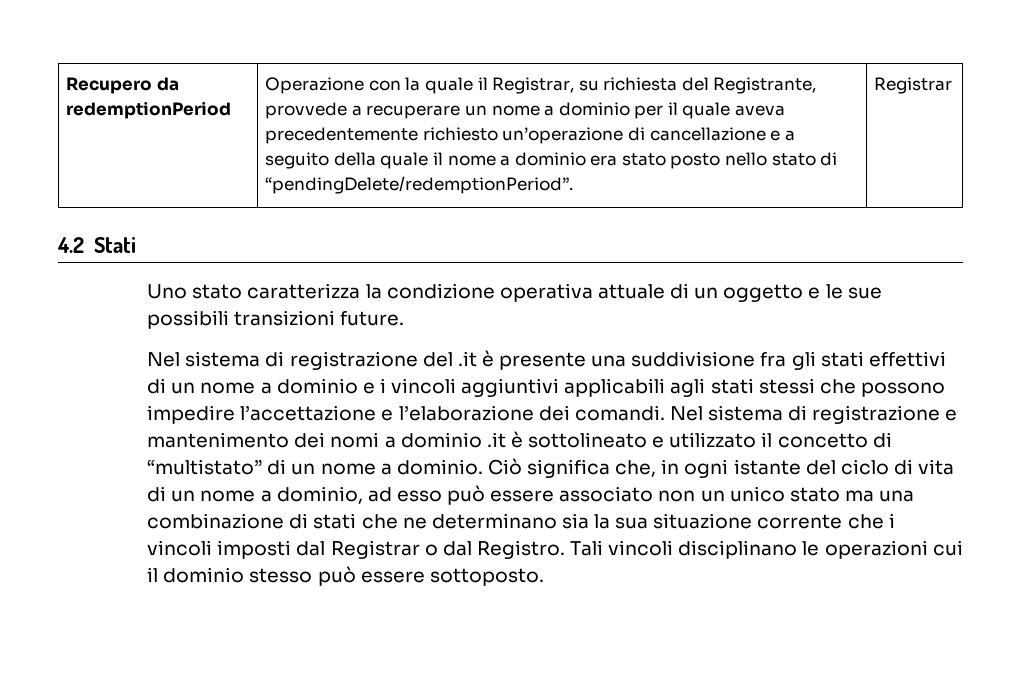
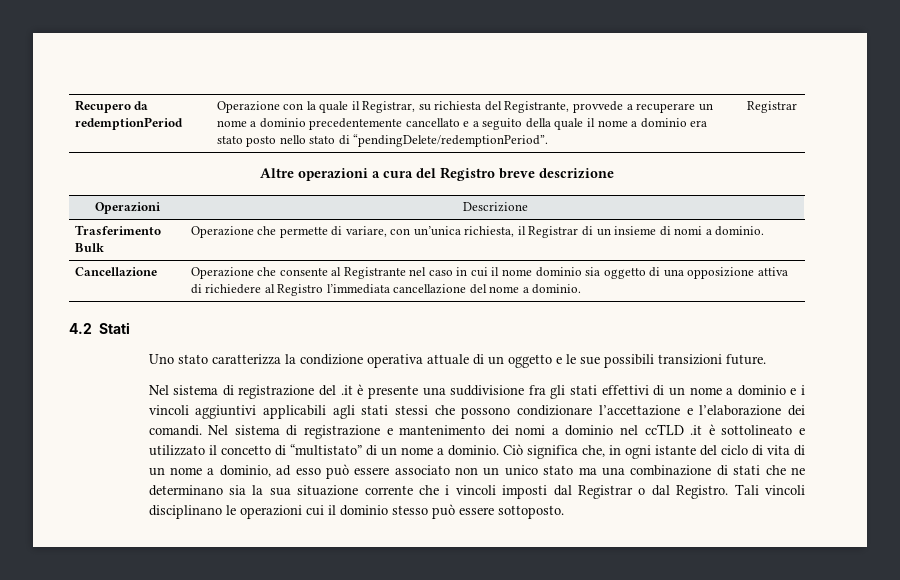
- Operazione con la quale il Registrar, su richiesta del Registrante, provvede a recuperare un nome a dominio per il quale aveva precedentemente richiesto un’operazione di cancellazione e a seguito della quale il nome a dominio era stato posto nello stato di “pendingDelete/redemptionPeriod”.
+ Operazione con la quale il Registrar, su richiesta del Registrante, provvede a recuperare un nome a dominio precedentemente cancellato e a seguito della quale il nome a dominio era stato posto nello stato di “pendingDelete/redemptionPeriod”.
+ Altre operazioni a cura del Registro breve descrizione
+ Operazioni | Descrizione
+ Trasferimento Bulk | Operazione che permette di variare, con un’unica richiesta, il Registrar di un insieme di nomi a dominio.
+ Cancellazione | Operazione che consente al Registrante nel caso in cui il nome dominio sia oggetto di una opposizione attiva di richiedere al Registro l’immediata cancellazione del nome a dominio.
- Nel sistema di registrazione del .it è presente una suddivisione fra gli stati effettivi di un nome a dominio e i vincoli aggiuntivi applicabili agli stati stessi che possono impedire l’accettazione e l’elaborazione dei comandi.
+ Nel sistema di registrazione del .it è presente una suddivisione fra gli stati effettivi di un nome a dominio e i vincoli aggiuntivi applicabili agli stati stessi che possono condizionare l’accettazione e l’elaborazione dei comandi.
- Nel sistema di registrazione e mantenimento dei nomi a dominio .it è sottolineato e utilizzato il concetto di “multistato” di un nome a dominio.
+ Nel sistema di registrazione e mantenimento dei nomi a dominio nel ccTLD .it è sottolineato e utilizzato il concetto di “multistato” di un nome a dominio.

